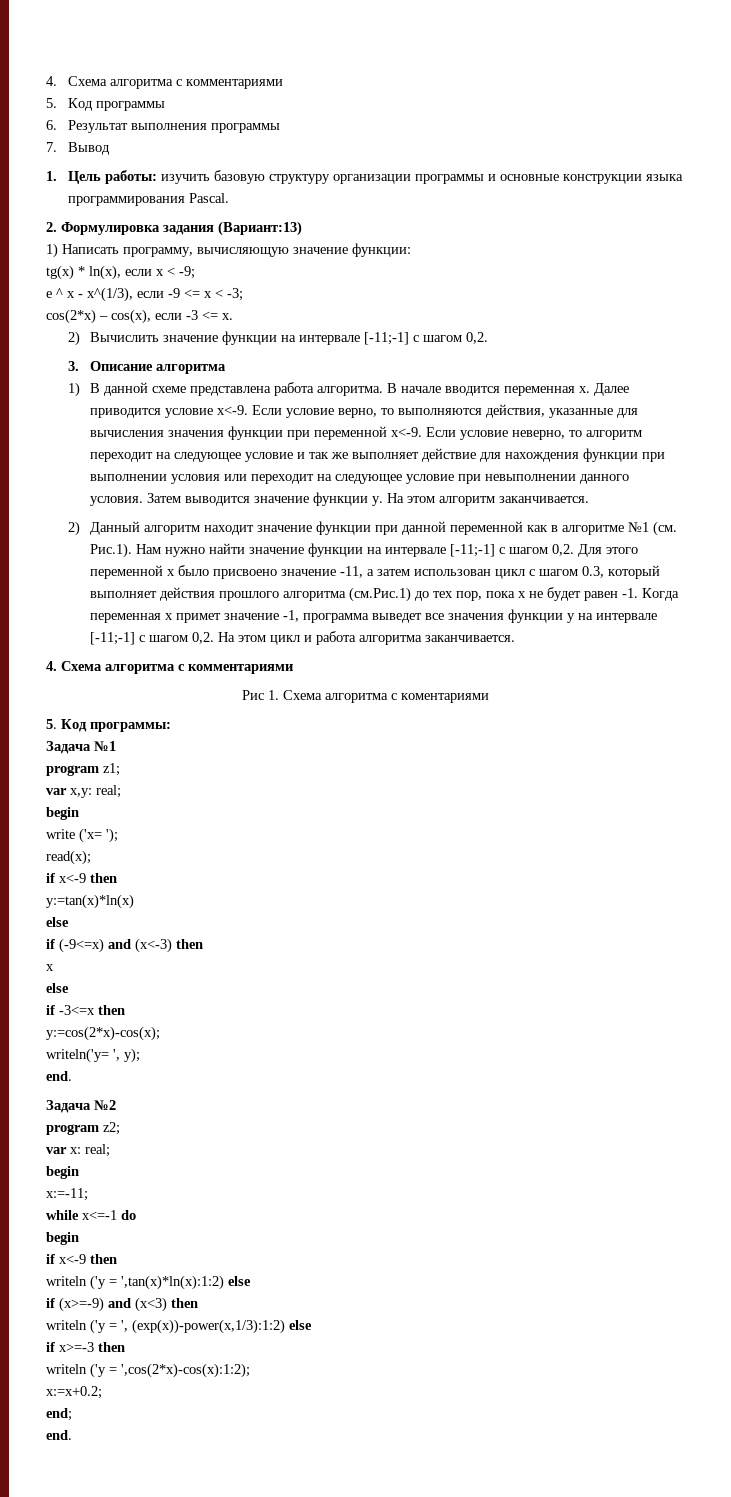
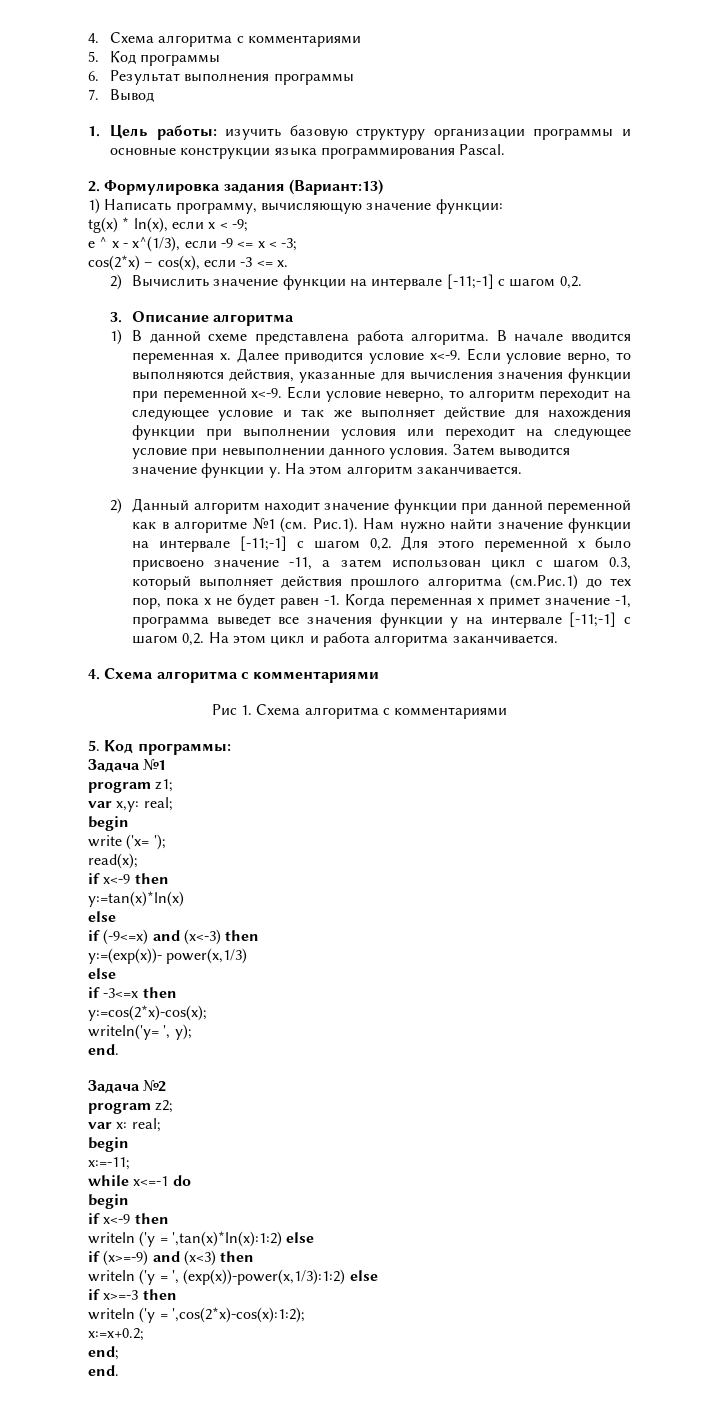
- Рис 1. Схема алгоритма с коментариями
+ Рис 1. Схема алгоритма с комментариями
  if (-9<=x) and (x<-3) then
- x
+ y:=(exp(x))- power(x,1/3)

